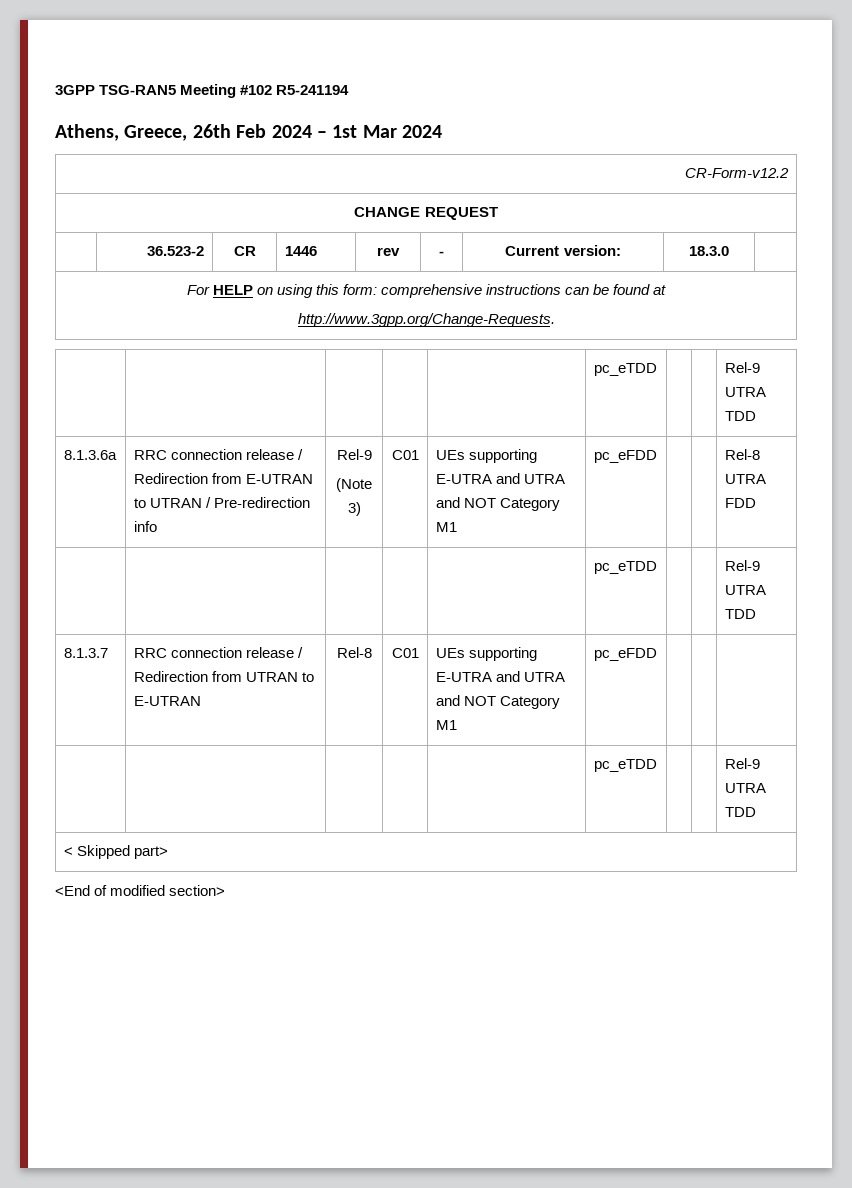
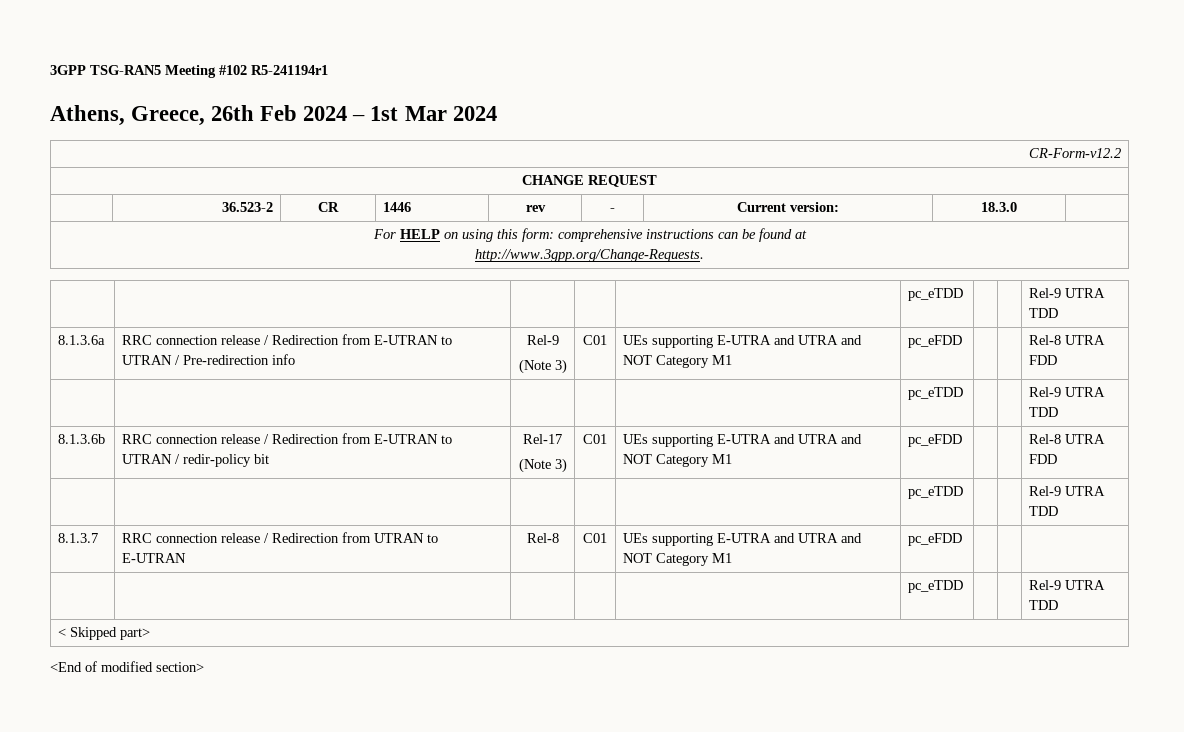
- 3GPP TSG-RAN5 Meeting #102 R5-241194
+ 3GPP TSG-RAN5 Meeting #102 R5-241194r1
+ 8.1.3.6b | RRC connection release / Redirection from E-UTRAN to UTRAN / redir-policy bit | Rel-17
+ (Note 3) | C01 | UEs supporting E-UTRA and UTRA and NOT Category M1 | pc_eFDD | | | Rel-8 UTRA FDD
+ | | | | | pc_eTDD | | | Rel-9 UTRA TDD

